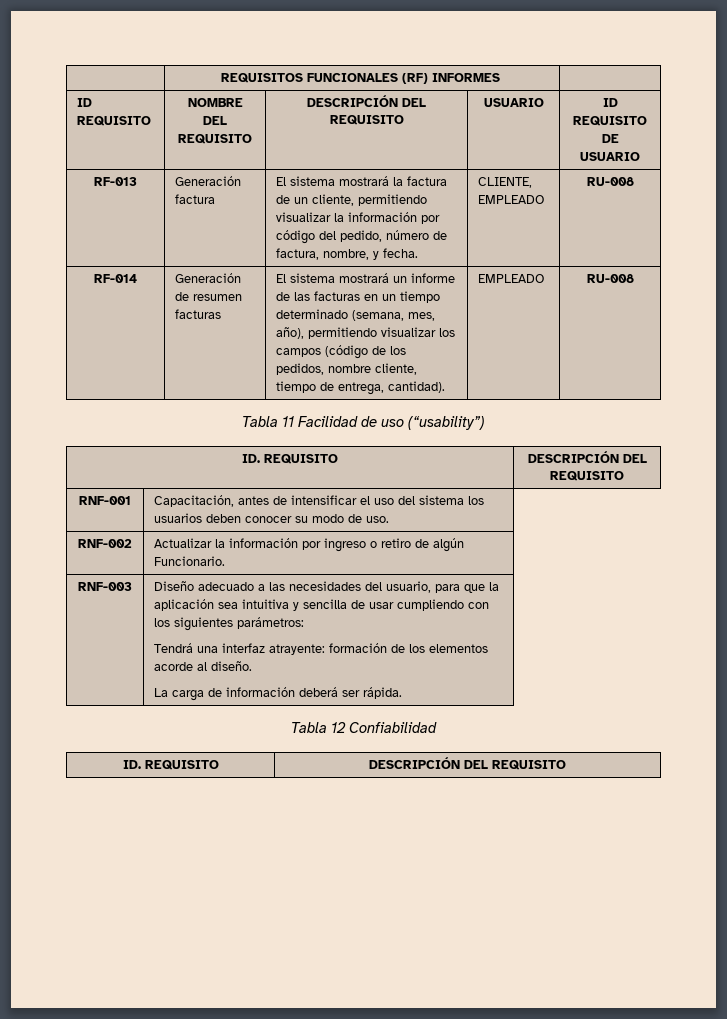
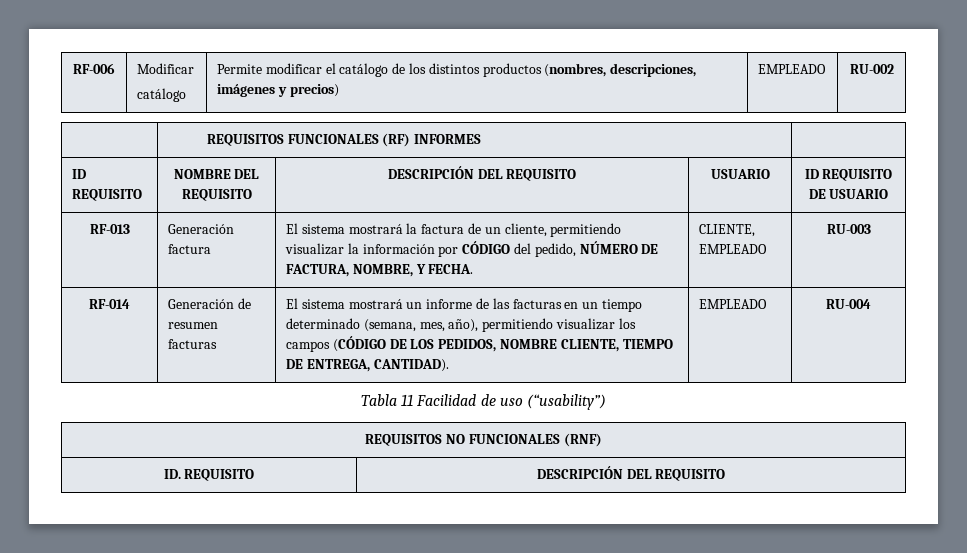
+ RF-006 | Modificar
+ catálogo | Permite modificar el catálogo de los distintos productos (nombres, descripciones, imágenes y precios) | EMPLEADO | RU-002
- RF-013 | Generación factura | El sistema mostrará la factura de un cliente, permitiendo visualizar la información por código del pedido, número de factura, nombre, y fecha. | CLIENTE, EMPLEADO | RU-008
+ RF-013 | Generación factura | El sistema mostrará la factura de un cliente, permitiendo visualizar la información por CÓDIGO del pedido, NÚMERO DE FACTURA, NOMBRE, Y FECHA. | CLIENTE, EMPLEADO | RU-003
- RF-014 | Generación de resumen facturas | El sistema mostrará un informe de las facturas en un tiempo determinado (semana, mes, año), permitiendo visualizar los campos (código de los pedidos, nombre cliente, tiempo de entrega, cantidad). | EMPLEADO | RU-008
+ RF-014 | Generación de resumen facturas | El sistema mostrará un informe de las facturas en un tiempo determinado (semana, mes, año), permitiendo visualizar los campos (CÓDIGO DE LOS PEDIDOS, NOMBRE CLIENTE, TIEMPO DE ENTREGA, CANTIDAD). | EMPLEADO | RU-004
  Tabla 11 Facilidad de uso (“usability”)
- ID. REQUISITO | DESCRIPCIÓN DEL REQUISITO
- RNF-001 | Capacitación, antes de intensificar el uso del sistema los usuarios deben conocer su modo de uso.
- RNF-002 | Actualizar la información por ingreso o retiro de algún Funcionario.
- RNF-003 | Diseño adecuado a las necesidades del usuario, para que la aplicación sea intuitiva y sencilla de usar cumpliendo con los siguientes parámetros:
- Tendrá una interfaz atrayente: formación de los elementos acorde al diseño.
- La carga de información deberá ser rápida.
- Tabla 12 Confiabilidad
+ REQUISITOS NO FUNCIONALES (RNF)

